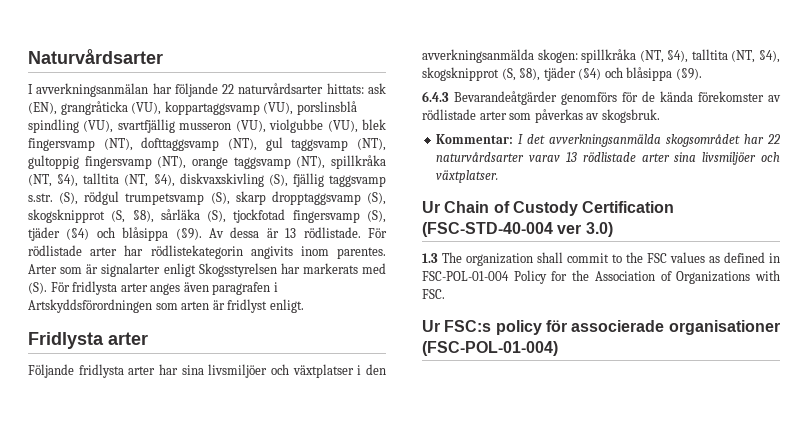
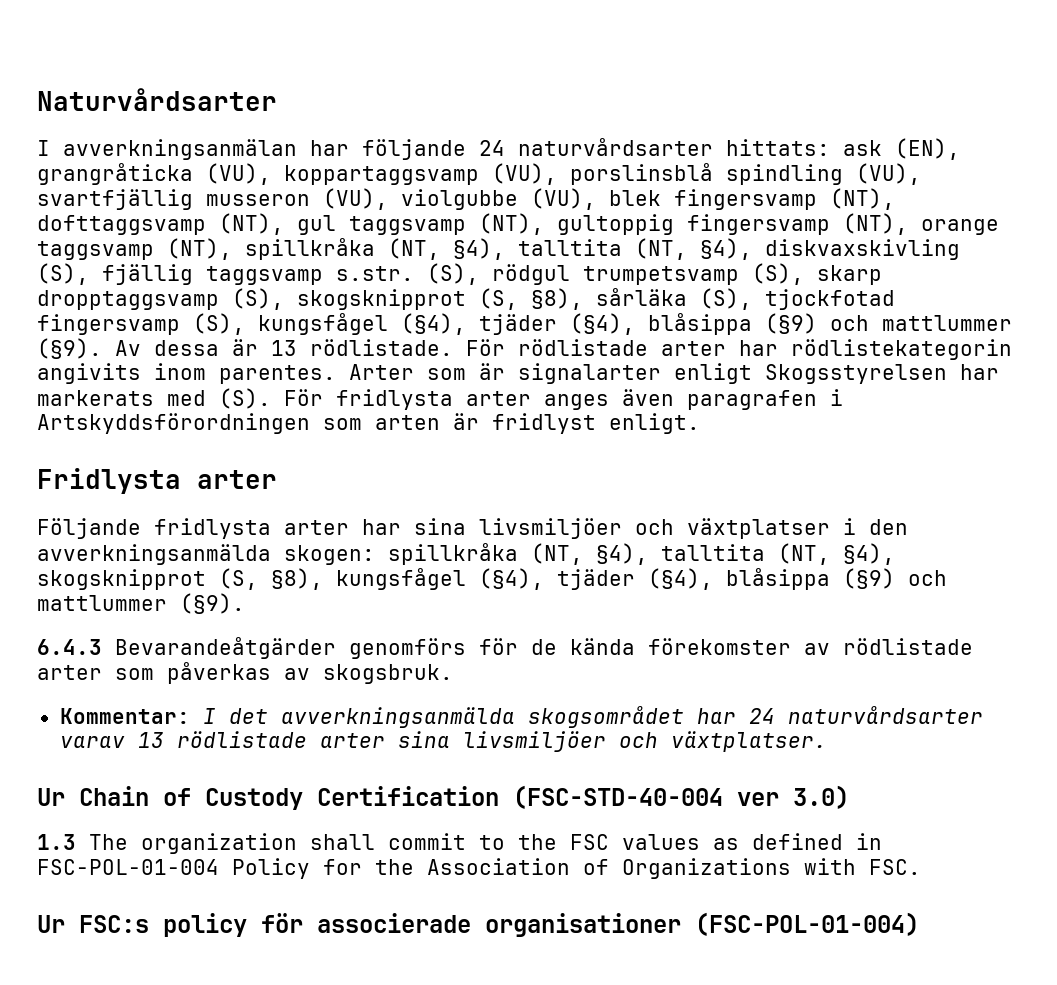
- I avverkningsanmälan har följande 22 naturvårdsarter hittats:
+ I avverkningsanmälan har följande 24 naturvårdsarter hittats:
- ask (EN), grangråticka (VU), koppartaggsvamp (VU), porslinsblå spindling (VU), svartfjällig musseron (VU), violgubbe (VU), blek fingersvamp (NT), dofttaggsvamp (NT), gul taggsvamp (NT), gultoppig fingersvamp (NT), orange taggsvamp (NT), spillkråka (NT, §4), talltita (NT, §4), diskvaxskivling (S), fjällig taggsvamp s.str. (S), rödgul trumpetsvamp (S), skarp dropptaggsvamp (S), skogsknipprot (S, §8), sårläka (S), tjockfotad fingersvamp (S), tjäder (§4) och blåsippa (§9).
+ ask (EN), grangråticka (VU), koppartaggsvamp (VU), porslinsblå spindling (VU), svartfjällig musseron (VU), violgubbe (VU), blek fingersvamp (NT), dofttaggsvamp (NT), gul taggsvamp (NT), gultoppig fingersvamp (NT), orange taggsvamp (NT), spillkråka (NT, §4), talltita (NT, §4), diskvaxskivling (S), fjällig taggsvamp s.str. (S), rödgul trumpetsvamp (S), skarp dropptaggsvamp (S), skogsknipprot (S, §8), sårläka (S), tjockfotad fingersvamp (S), kungsfågel (§4), tjäder (§4), blåsippa (§9) och mattlummer (§9).
- Följande fridlysta arter har sina livsmiljöer och växtplatser i den avverkningsanmälda skogen: spillkråka (NT, §4), talltita (NT, §4), skogsknipprot (S, §8), tjäder (§4) och blåsippa (§9).
+ Följande fridlysta arter har sina livsmiljöer och växtplatser i den avverkningsanmälda skogen: spillkråka (NT, §4), talltita (NT, §4), skogsknipprot (S, §8), kungsfågel (§4), tjäder (§4), blåsippa (§9) och mattlummer (§9).
- Kommentar: I det avverkningsanmälda skogsområdet har 22 naturvårdsarter varav 13 rödlistade arter sina livsmiljöer och växtplatser.
+ Kommentar: I det avverkningsanmälda skogsområdet har 24 naturvårdsarter varav 13 rödlistade arter sina livsmiljöer och växtplatser.

